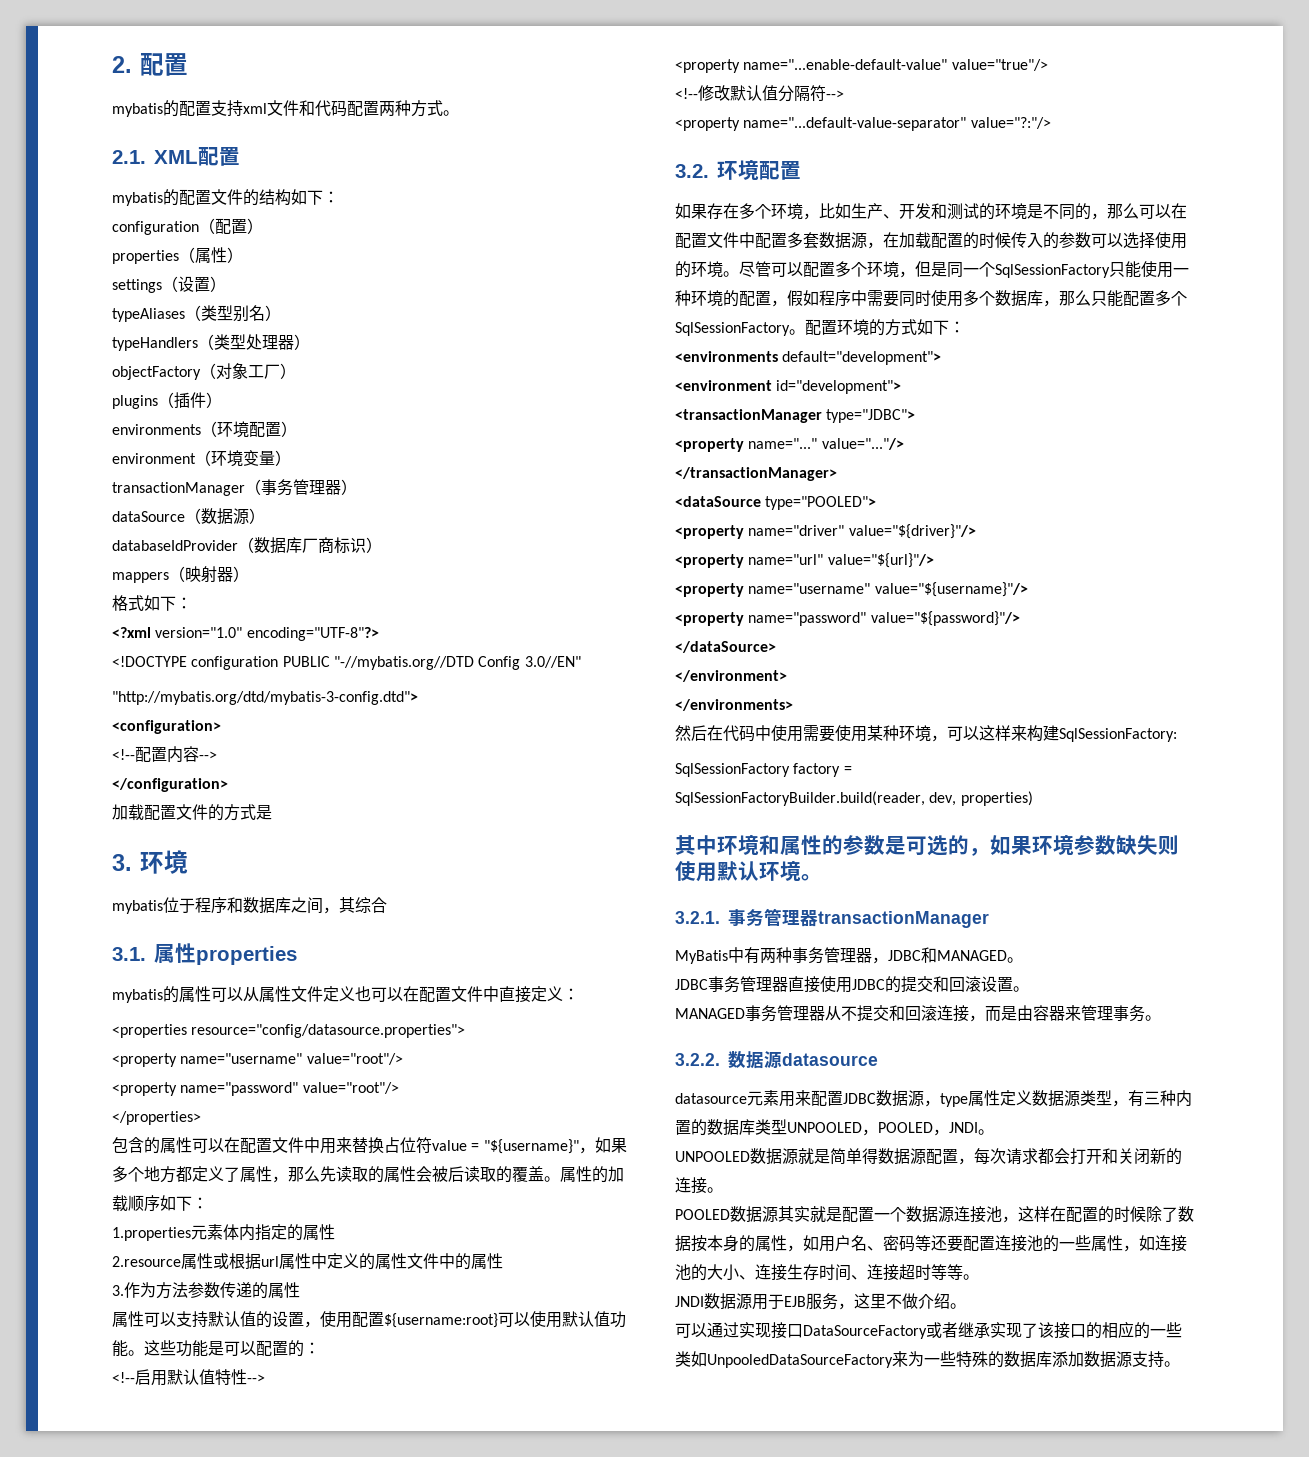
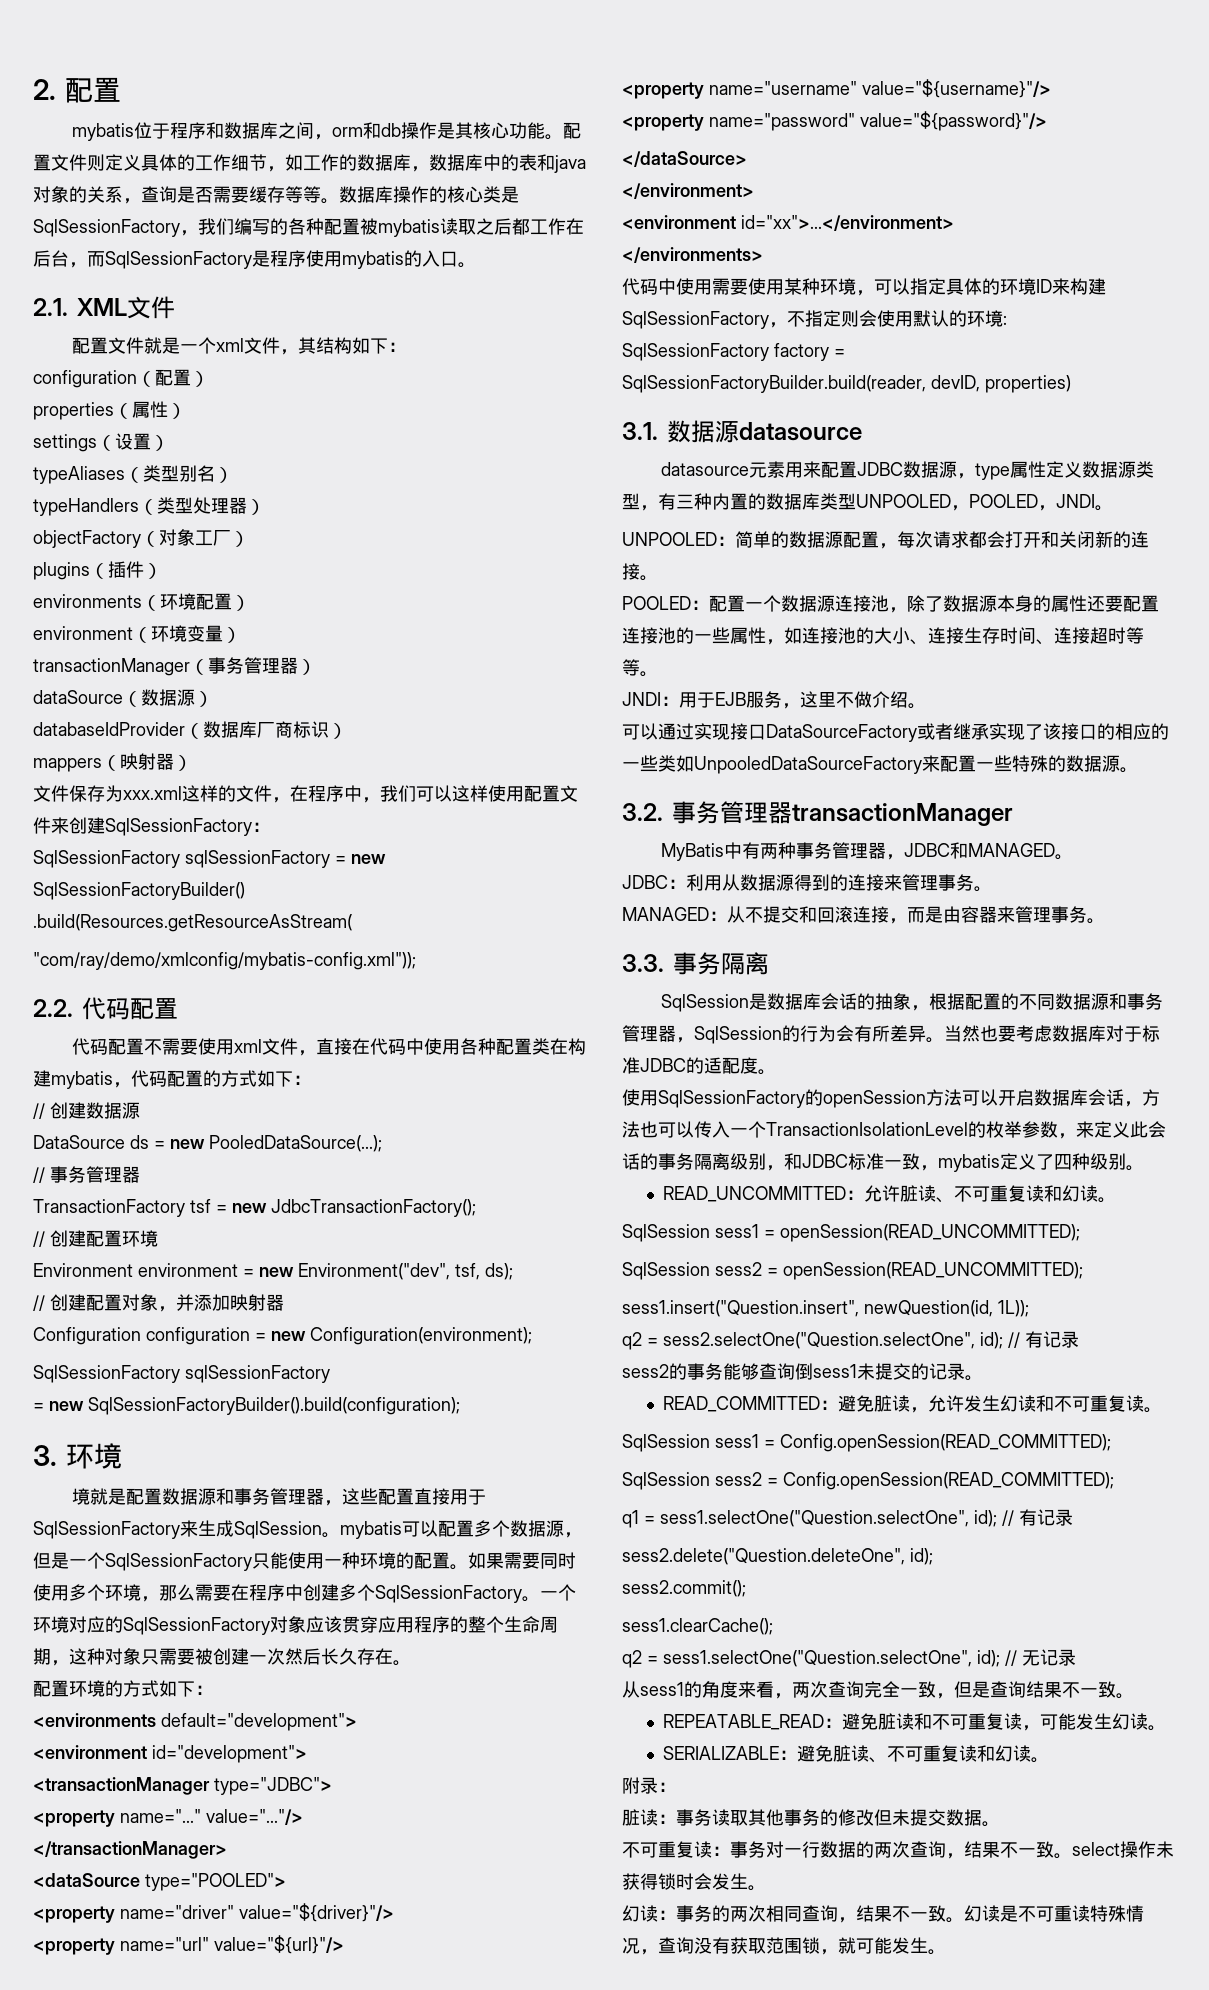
- mybatis的配置支持xml文件和代码配置两种方式。
- 2.1. XML配置
- mybatis的配置文件的结构如下：
+ mybatis位于程序和数据库之间，orm和db操作是其核心功能。配置文件则定义具体的工作细节，如工作的数据库，数据库中的表和java对象的关系，查询是否需要缓存等等。数据库操作的核心类是SqlSessionFactory，我们编写的各种配置被mybatis读取之后都工作在后台，而SqlSessionFactory是程序使用mybatis的入口。
+ 2.1. XML文件
+ 配置文件就是一个xml文件，其结构如下：
- 格式如下：
- <?xml version="1.0" encoding="UTF-8"?>
- <!DOCTYPE configuration PUBLIC "-//mybatis.org//DTD Config 3.0//EN"
- "http://mybatis.org/dtd/mybatis-3-config.dtd">
- <configuration>
- <!--配置内容-->
- </configuration>
- 加载配置文件的方式是
+ 文件保存为xxx.xml这样的文件，在程序中，我们可以这样使用配置文件来创建SqlSessionFactory：
+ SqlSessionFactory sqlSessionFactory = new SqlSessionFactoryBuilder()
+ .build(Resources.getResourceAsStream(
+ "com/ray/demo/xmlconfig/mybatis-config.xml"));
+ 2.2.代码配置
+ 代码配置不需要使用xml文件，直接在代码中使用各种配置类在构建mybatis，代码配置的方式如下：
+ // 创建数据源
+ DataSource ds = new PooledDataSource(...);
+ // 事务管理器
+ TransactionFactory tsf = new JdbcTransactionFactory();
+ // 创建配置环境
+ Environment environment = new Environment("dev", tsf, ds);
+ // 创建配置对象，并添加映射器
+ Configuration configuration = new Configuration(environment);
+ SqlSessionFactory sqlSessionFactory
+ = new SqlSessionFactoryBuilder().build(configuration);
  3.环境
- mybatis位于程序和数据库之间，其综合
- 3.1.属性properties
- mybatis的属性可以从属性文件定义也可以在配置文件中直接定义：
- <properties resource="config/datasource.properties">
- <property name="username" value="root"/>
- <property name="password" value="root"/>
- </properties>
- 包含的属性可以在配置文件中用来替换占位符value = "${username}"，如果多个地方都定义了属性，那么先读取的属性会被后读取的覆盖。属性的加载顺序如下：
- 1.properties元素体内指定的属性
- 2.resource属性或根据url属性中定义的属性文件中的属性
- 3.作为方法参数传递的属性
- 属性可以支持默认值的设置，使用配置${username:root}可以使用默认值功能。这些功能是可以配置的：
- <!--启用默认值特性-->
- <property name="...enable-default-value" value="true"/>
- <!--修改默认值分隔符-->
- <property name="...default-value-separator" value="?:"/>
- 3.2.环境配置
- 如果存在多个环境，比如生产、开发和测试的环境是不同的，那么可以在配置文件中配置多套数据源，在加载配置的时候传入的参数可以选择使用的环境。尽管可以配置多个环境，但是同一个SqlSessionFactory只能使用一种环境的配置，假如程序中需要同时使用多个数据库，那么只能配置多个SqlSessionFactory。配置环境的方式如下：
+ 境就是配置数据源和事务管理器，这些配置直接用于SqlSessionFactory来生成SqlSession。mybatis可以配置多个数据源，但是一个SqlSessionFactory只能使用一种环境的配置。如果需要同时使用多个环境，那么需要在程序中创建多个SqlSessionFactory。一个环境对应的SqlSessionFactory对象应该贯穿应用程序的整个生命周期，这种对象只需要被创建一次然后长久存在。
+ 配置环境的方式如下：
+ <environment id="xx">...</environment>
- 然后在代码中使用需要使用某种环境，可以这样来构建SqlSessionFactory:
+ 代码中使用需要使用某种环境，可以指定具体的环境ID来构建SqlSessionFactory，不指定则会使用默认的环境:
- SqlSessionFactoryBuilder.build(reader, dev, properties)
+ SqlSessionFactoryBuilder.build(reader, devID, properties)
- 其中环境和属性的参数是可选的，如果环境参数缺失则使用默认环境。
- 3.2.1.事务管理器transactionManager
- MyBatis中有两种事务管理器，JDBC和MANAGED。
- JDBC事务管理器直接使用JDBC的提交和回滚设置。
- MANAGED事务管理器从不提交和回滚连接，而是由容器来管理事务。
- 3.2.2.数据源datasource
+ 3.1.数据源datasource
- UNPOOLED数据源就是简单得数据源配置，每次请求都会打开和关闭新的连接。
+ UNPOOLED：简单的数据源配置，每次请求都会打开和关闭新的连接。
- POOLED数据源其实就是配置一个数据源连接池，这样在配置的时候除了数据按本身的属性，如用户名、密码等还要配置连接池的一些属性，如连接池的大小、连接生存时间、连接超时等等。
+ POOLED：配置一个数据源连接池，除了数据源本身的属性还要配置连接池的一些属性，如连接池的大小、连接生存时间、连接超时等等。
- JNDI数据源用于EJB服务，这里不做介绍。
+ JNDI：用于EJB服务，这里不做介绍。
- 可以通过实现接口DataSourceFactory或者继承实现了该接口的相应的一些类如UnpooledDataSourceFactory来为一些特殊的数据库添加数据源支持。
+ 可以通过实现接口DataSourceFactory或者继承实现了该接口的相应的一些类如UnpooledDataSourceFactory来配置一些特殊的数据源。
+ 3.2.事务管理器transactionManager
+ MyBatis中有两种事务管理器，JDBC和MANAGED。
+ JDBC：利用从数据源得到的连接来管理事务。
+ MANAGED：从不提交和回滚连接，而是由容器来管理事务。
+ 3.3.事务隔离
+ SqlSession是数据库会话的抽象，根据配置的不同数据源和事务管理器，SqlSession的行为会有所差异。当然也要考虑数据库对于标准JDBC的适配度。
+ 使用SqlSessionFactory的openSession方法可以开启数据库会话，方法也可以传入一个TransactionIsolationLevel的枚举参数，来定义此会话的事务隔离级别，和JDBC标准一致，mybatis定义了四种级别。
+ READ_UNCOMMITTED：允许脏读、不可重复读和幻读。
+ SqlSession sess1 = openSession(READ_UNCOMMITTED);
+ SqlSession sess2 = openSession(READ_UNCOMMITTED);
+ sess1.insert("Question.insert", newQuestion(id, 1L));
+ q2 = sess2.selectOne("Question.selectOne", id); // 有记录
+ sess2的事务能够查询倒sess1未提交的记录。
+ READ_COMMITTED：避免脏读，允许发生幻读和不可重复读。
+ SqlSession sess1 = Config.openSession(READ_COMMITTED);
+ SqlSession sess2 = Config.openSession(READ_COMMITTED);
+ q1 = sess1.selectOne("Question.selectOne", id); // 有记录
+ sess2.delete("Question.deleteOne", id);
+ sess2.commit();
+ sess1.clearCache();
+ q2 = sess1.selectOne("Question.selectOne", id); // 无记录
+ 从sess1的角度来看，两次查询完全一致，但是查询结果不一致。
+ REPEATABLE_READ：避免脏读和不可重复读，可能发生幻读。
+ SERIALIZABLE：避免脏读、不可重复读和幻读。
+ 附录：
+ 脏读：事务读取其他事务的修改但未提交数据。
+ 不可重复读：事务对一行数据的两次查询，结果不一致。select操作未获得锁时会发生。
+ 幻读：事务的两次相同查询，结果不一致。幻读是不可重读特殊情况，查询没有获取范围锁，就可能发生。

